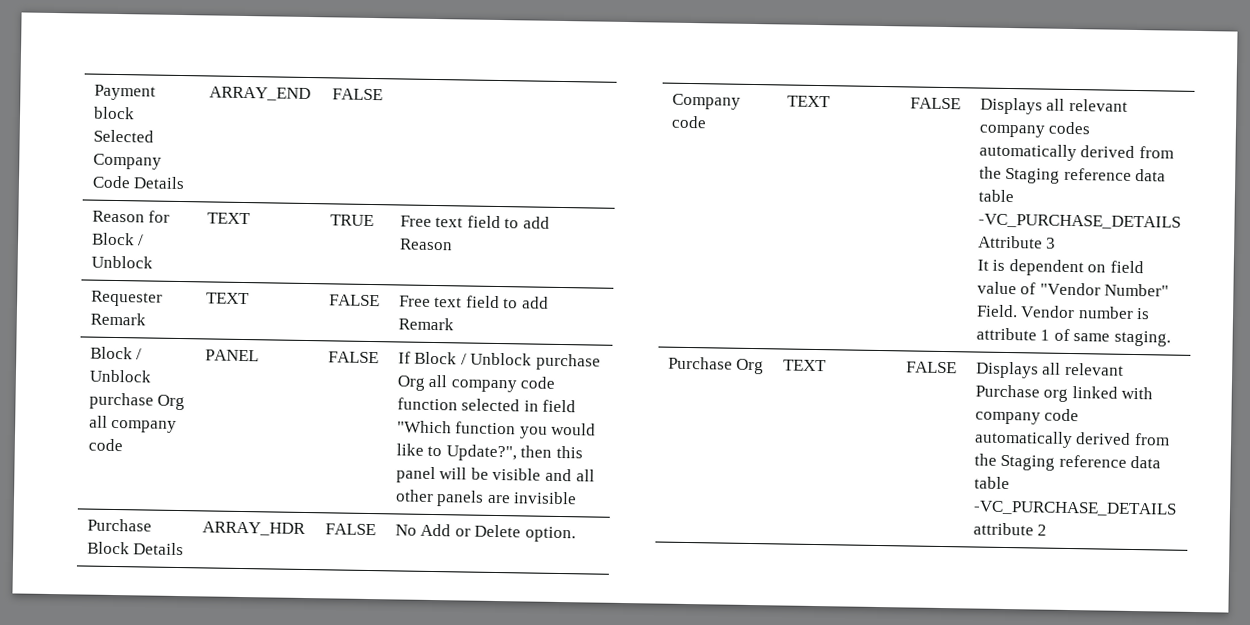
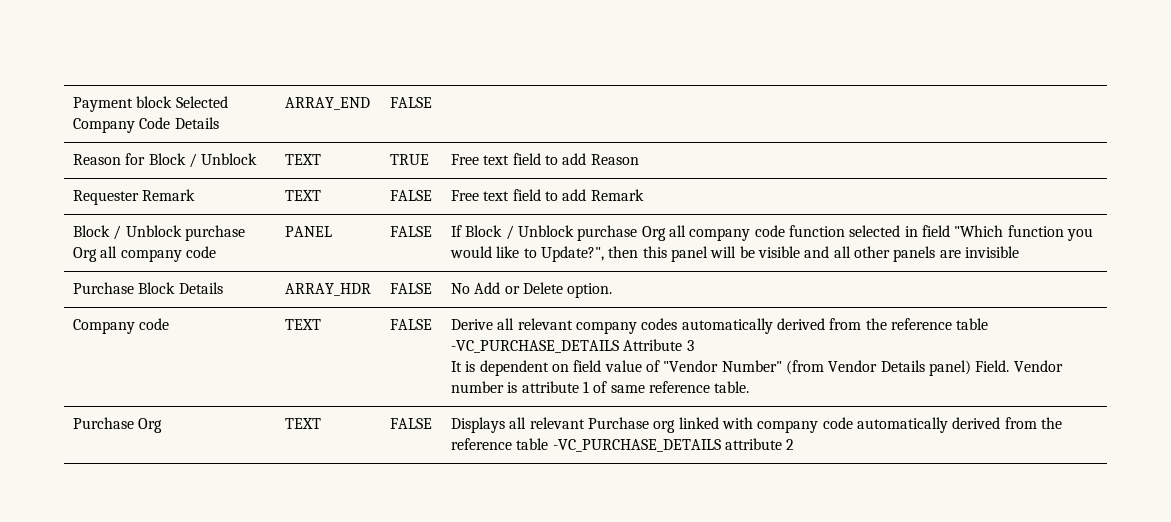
- Displays all relevant company codes automatically derived from the Staging reference data table -VC_PURCHASE_DETAILS Attribute 3
+ Derive all relevant company codes automatically derived from the reference table -VC_PURCHASE_DETAILS Attribute 3
- It is dependent on field value of "Vendor Number" Field.
+ It is dependent on field value of "Vendor Number" (from Vendor Details panel) Field.
- Vendor number is attribute 1 of same staging.
+ Vendor number is attribute 1 of same reference table.
- Purchase Org | TEXT | FALSE | Displays all relevant Purchase org linked with company code automatically derived from the Staging reference data table -VC_PURCHASE_DETAILS attribute 2
+ Purchase Org | TEXT | FALSE | Displays all relevant Purchase org linked with company code automatically derived from the reference table -VC_PURCHASE_DETAILS attribute 2

